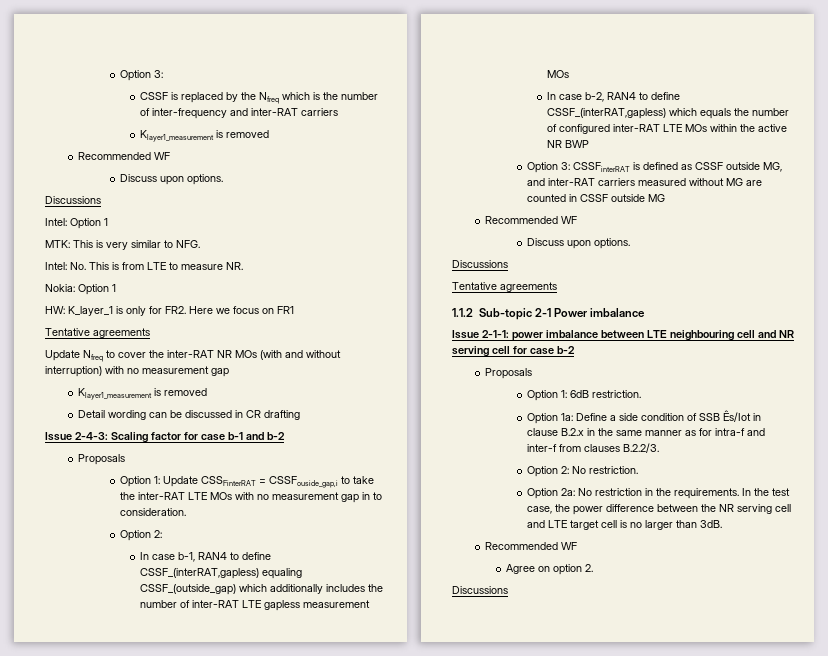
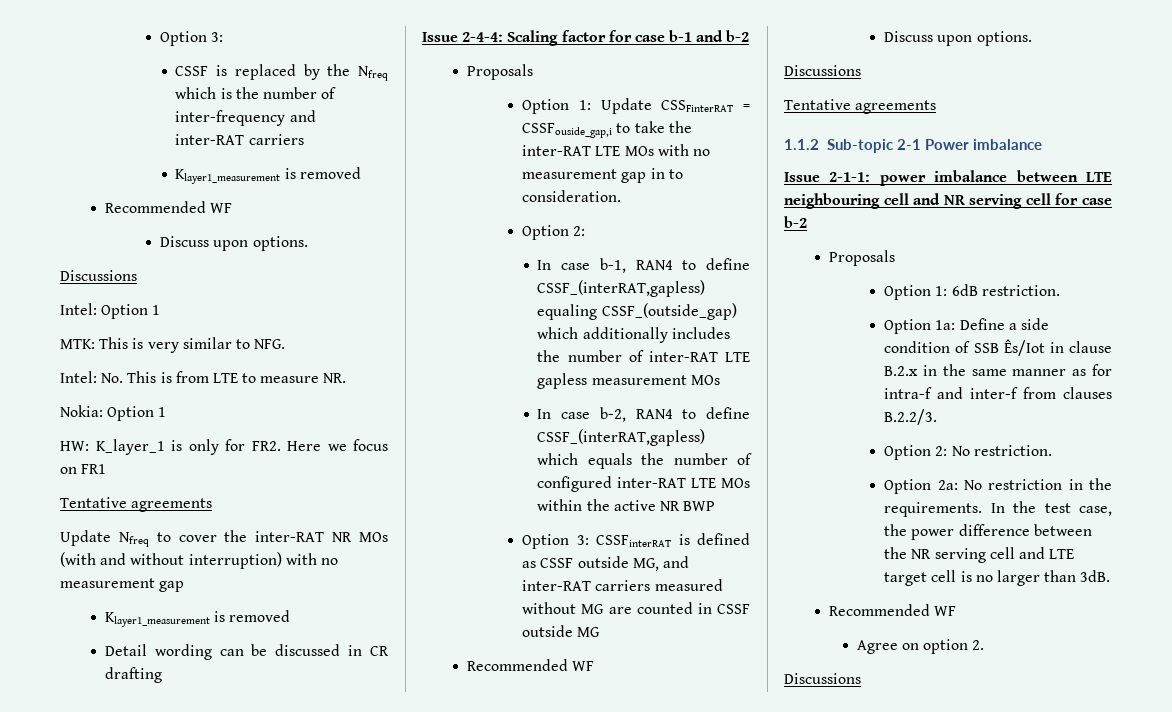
- Issue 2-4-3: Scaling factor for case b-1 and b-2
+ Issue 2-4-4: Scaling factor for case b-1 and b-2

